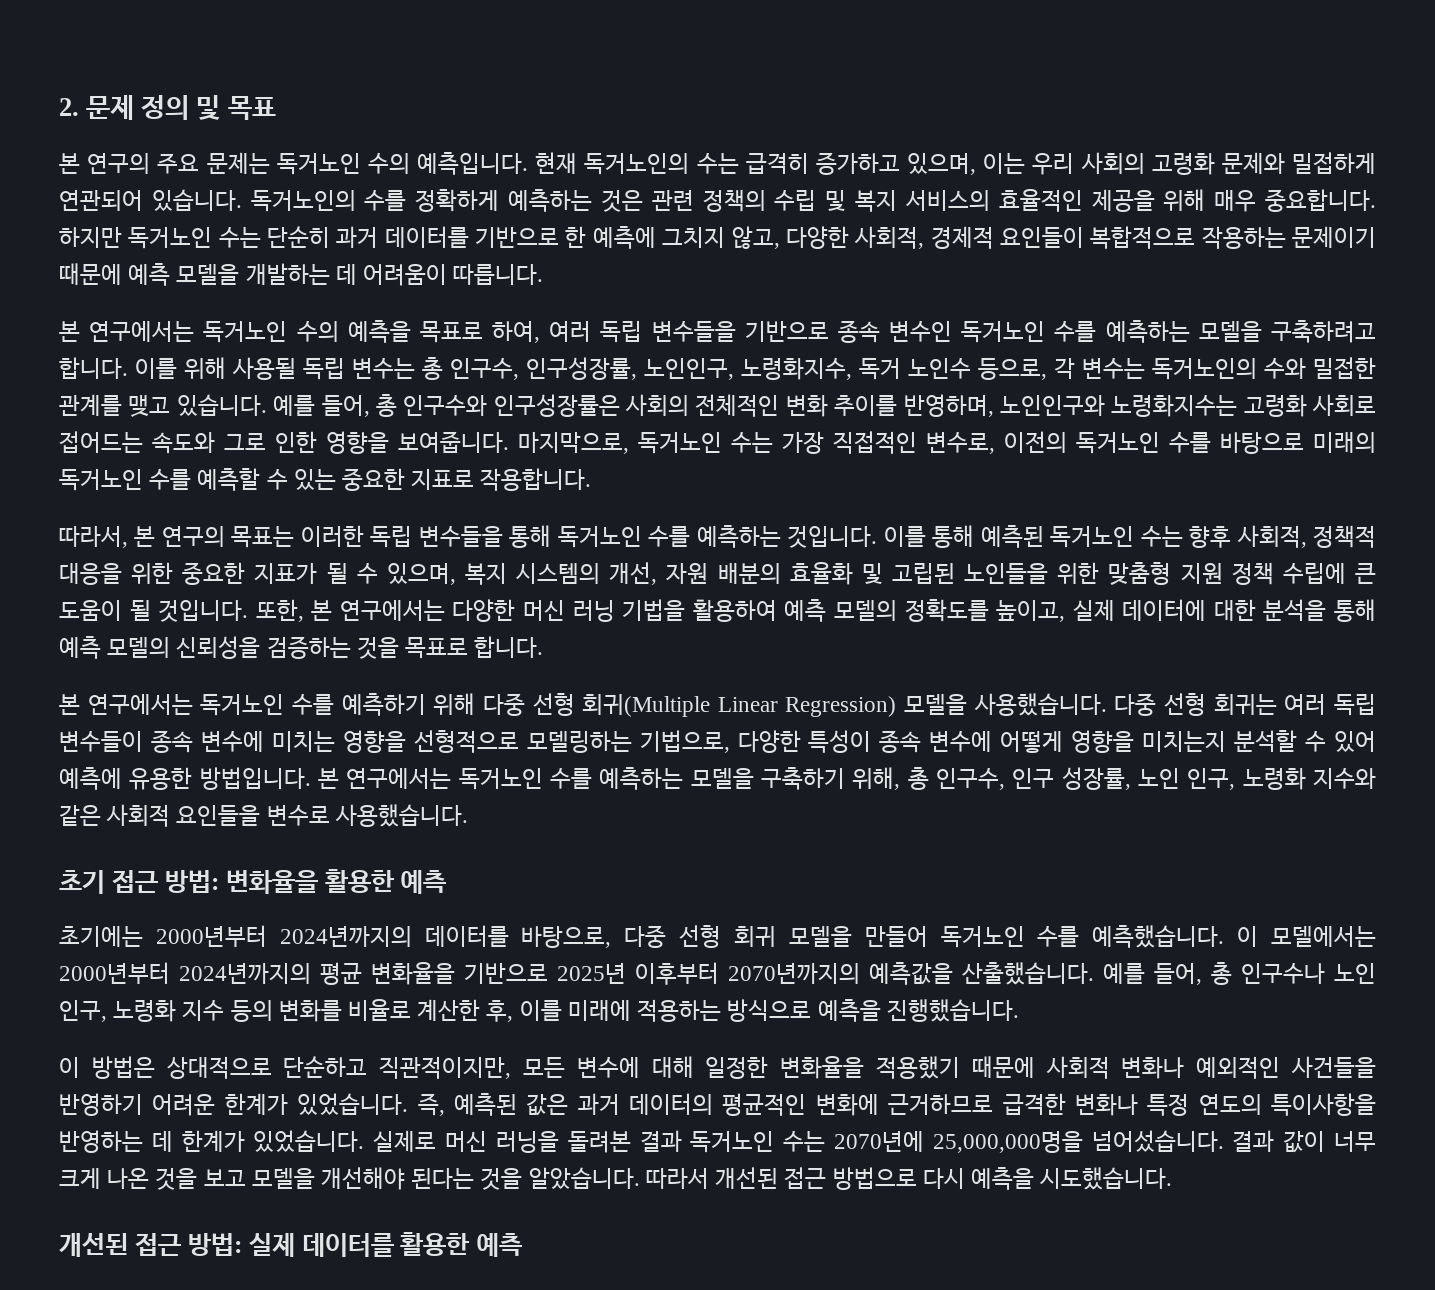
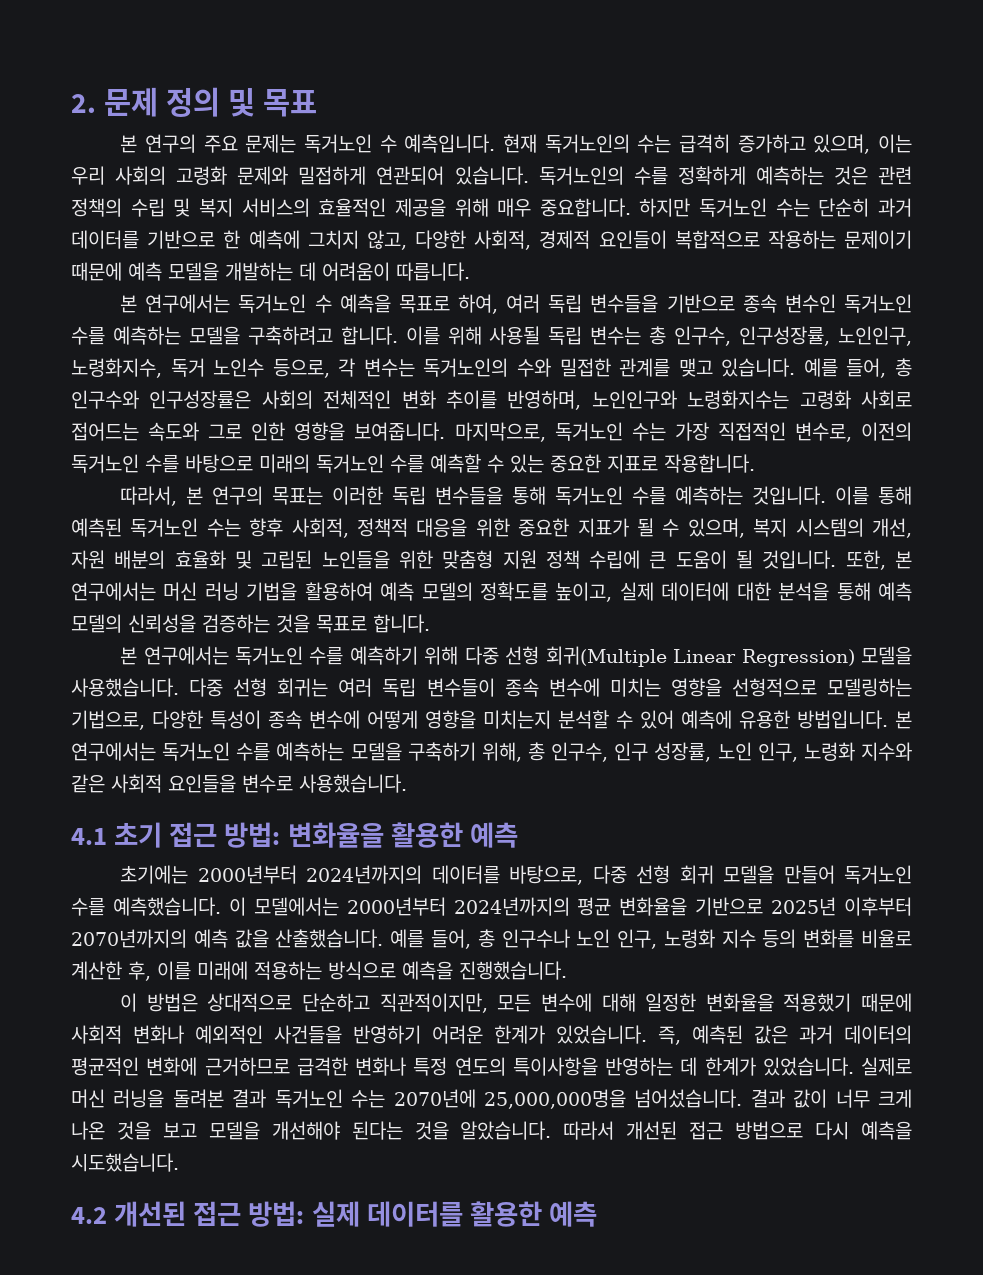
- 본 연구의 주요 문제는 독거노인 수의 예측입니다.
+ 본 연구의 주요 문제는 독거노인 수 예측입니다.
- 본 연구에서는 독거노인 수의 예측을 목표로 하여, 여러 독립 변수들을 기반으로 종속 변수인 독거노인 수를 예측하는 모델을 구축하려고 합니다.
+ 본 연구에서는 독거노인 수 예측을 목표로 하여, 여러 독립 변수들을 기반으로 종속 변수인 독거노인 수를 예측하는 모델을 구축하려고 합니다.
- 또한, 본 연구에서는 다양한 머신 러닝 기법을 활용하여 예측 모델의 정확도를 높이고, 실제 데이터에 대한 분석을 통해 예측 모델의 신뢰성을 검증하는 것을 목표로 합니다.
+ 또한, 본 연구에서는 머신 러닝 기법을 활용하여 예측 모델의 정확도를 높이고, 실제 데이터에 대한 분석을 통해 예측 모델의 신뢰성을 검증하는 것을 목표로 합니다.
- 초기 접근 방법: 변화율을 활용한 예측
+ 4.1 초기 접근 방법: 변화율을 활용한 예측
- 이 모델에서는 2000년부터 2024년까지의 평균 변화율을 기반으로 2025년 이후부터 2070년까지의 예측값을 산출했습니다.
+ 이 모델에서는 2000년부터 2024년까지의 평균 변화율을 기반으로 2025년 이후부터 2070년까지의 예측 값을 산출했습니다.
- 개선된 접근 방법: 실제 데이터를 활용한 예측
+ 4.2 개선된 접근 방법: 실제 데이터를 활용한 예측

